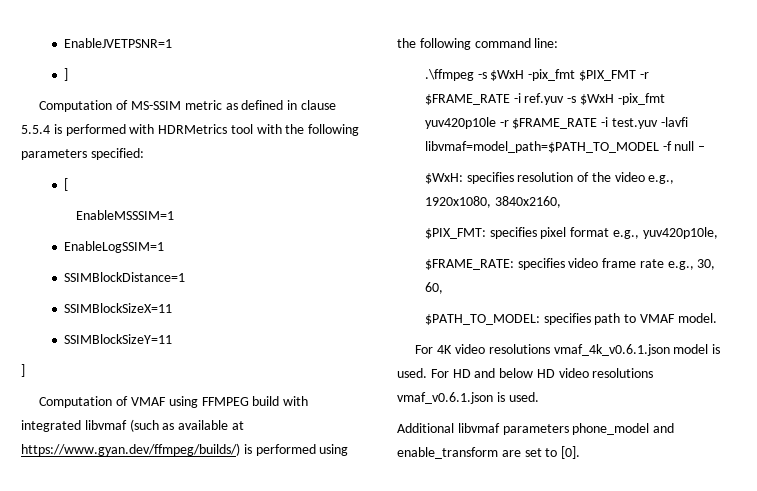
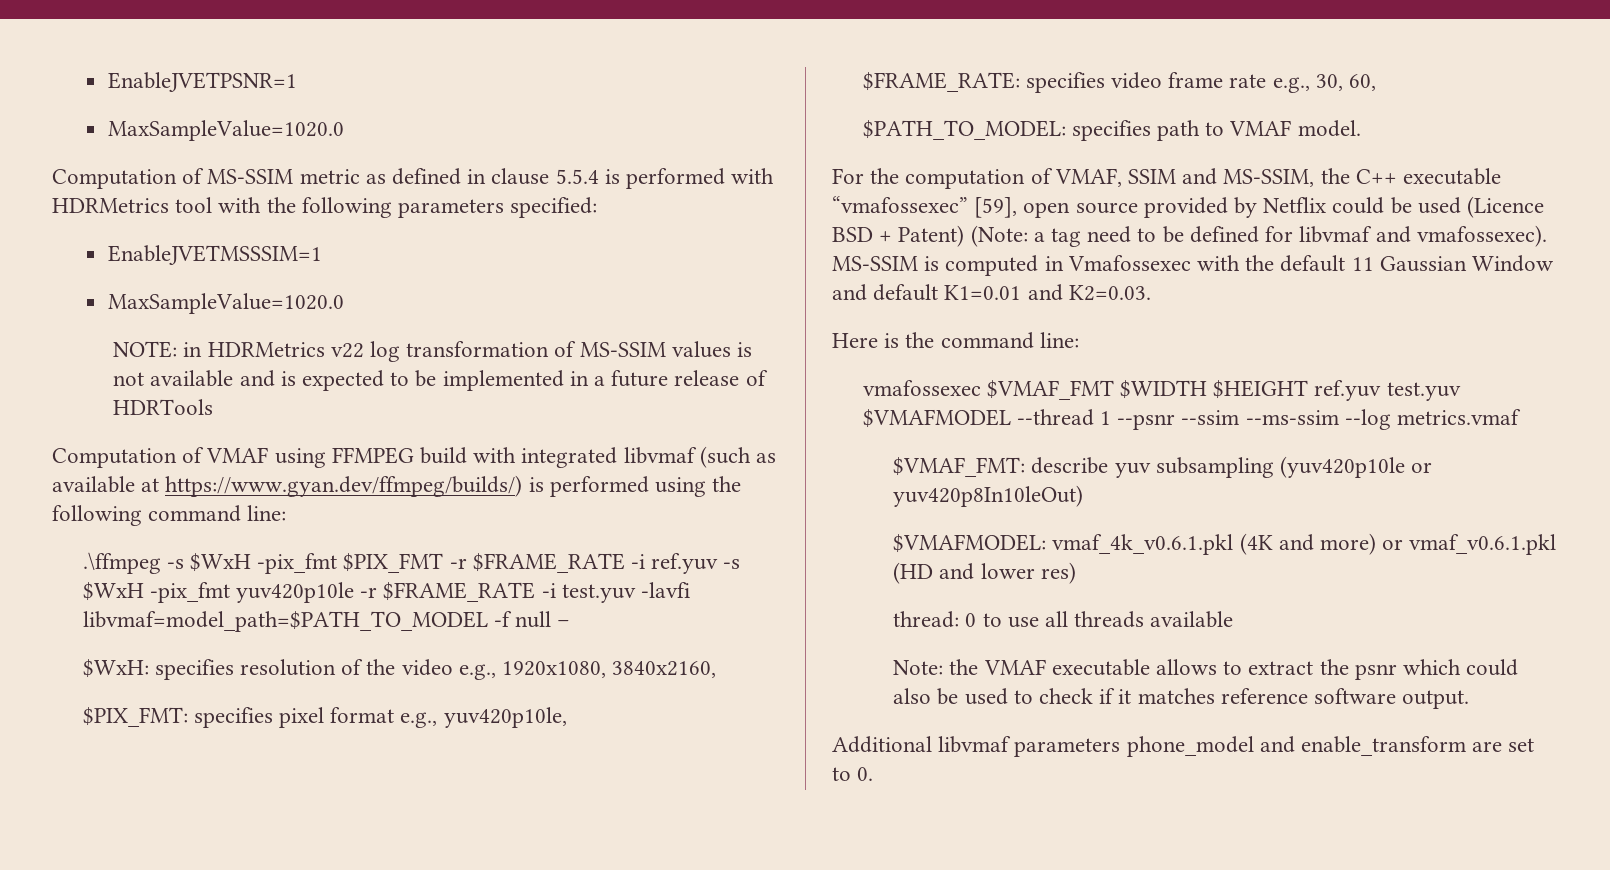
  EnableJVETPSNR=1
- ]
+ MaxSampleValue=1020.0
- [
- EnableMSSSIM=1
- EnableLogSSIM=1
- SSIMBlockDistance=1
- SSIMBlockSizeX=11
- SSIMBlockSizeY=11
- ]
+ EnableJVETMSSSIM=1
+ MaxSampleValue=1020.0
+ NOTE: in HDRMetrics v22 log transformation of MS-SSIM values is not available and is expected to be implemented in a future release of HDRTools
- For 4K video resolutions vmaf_4k_v0.6.1.json model is used. For HD and below HD video resolutions vmaf_v0.6.1.json is used.
+ For the computation of VMAF, SSIM and MS-SSIM, the C++ executable “vmafossexec” [59], open source provided by Netflix could be used (Licence BSD + Patent) (Note: a tag need to be defined for libvmaf and vmafossexec). MS-SSIM is computed in Vmafossexec with the default 11 Gaussian Window and default K1=0.01 and K2=0.03.
+ Here is the command line:
+ vmafossexec $VMAF_FMT $WIDTH $HEIGHT ref.yuv test.yuv $VMAFMODEL --thread 1 --psnr --ssim --ms-ssim --log metrics.vmaf
+ $VMAF_FMT: describe yuv subsampling (yuv420p10le or yuv420p8In10leOut)
+ $VMAFMODEL: vmaf_4k_v0.6.1.pkl (4K and more) or vmaf_v0.6.1.pkl (HD and lower res)
+ thread: 0 to use all threads available
+ Note: the VMAF executable allows to extract the psnr which could also be used to check if it matches reference software output.
- Additional libvmaf parameters phone_model and enable_transform are set to [0].
+ Additional libvmaf parameters phone_model and enable_transform are set to 0.

